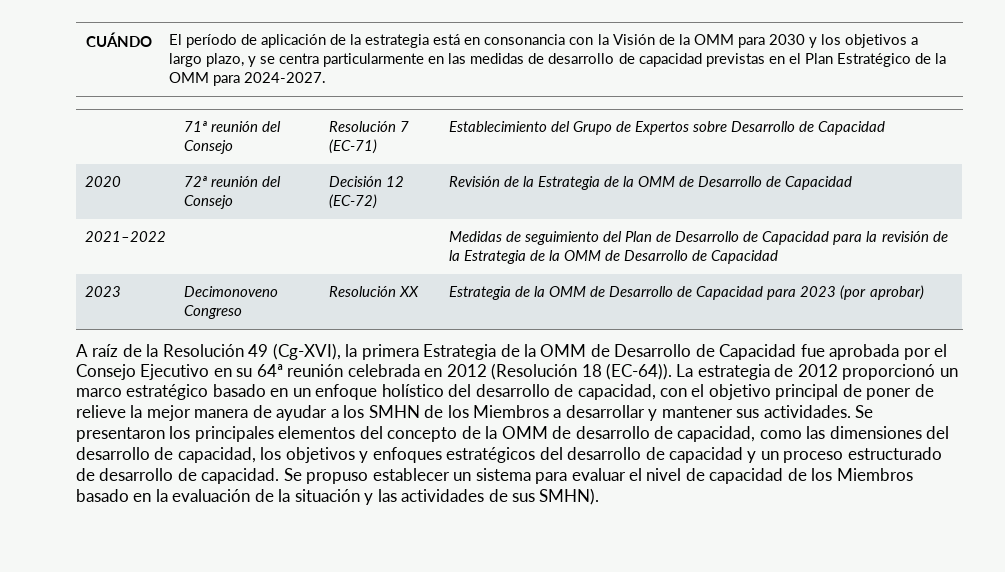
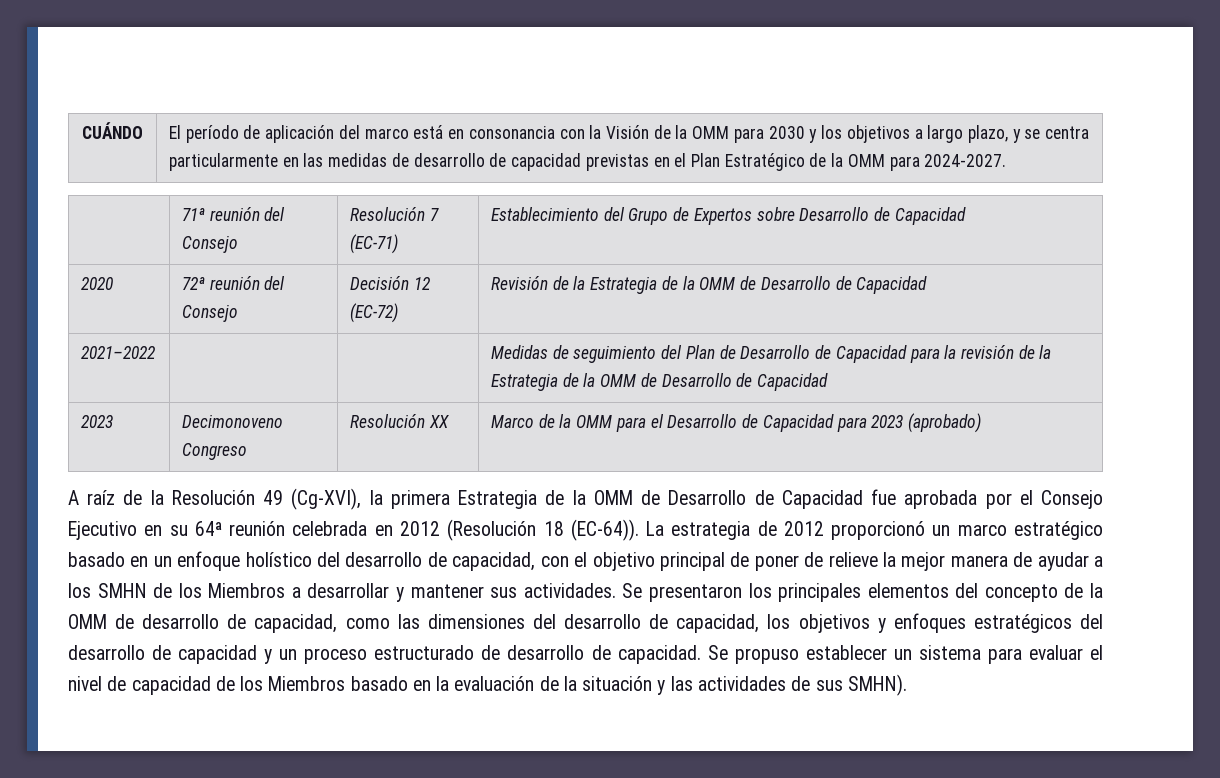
- El período de aplicación de la estrategia está en consonancia con la Visión de la OMM para 2030 y los objetivos a largo plazo, y se centra particularmente en las medidas de desarrollo de capacidad previstas en el Plan Estratégico de la OMM para 2024-2027.
+ El período de aplicación del marco está en consonancia con la Visión de la OMM para 2030 y los objetivos a largo plazo, y se centra particularmente en las medidas de desarrollo de capacidad previstas en el Plan Estratégico de la OMM para 2024-2027.
- 2023 | Decimonoveno Congreso | Resolución XX | Estrategia de la OMM de Desarrollo de Capacidad para 2023 (por aprobar)
+ 2023 | Decimonoveno Congreso | Resolución XX | Marco de la OMM para el Desarrollo de Capacidad para 2023 (aprobado)

